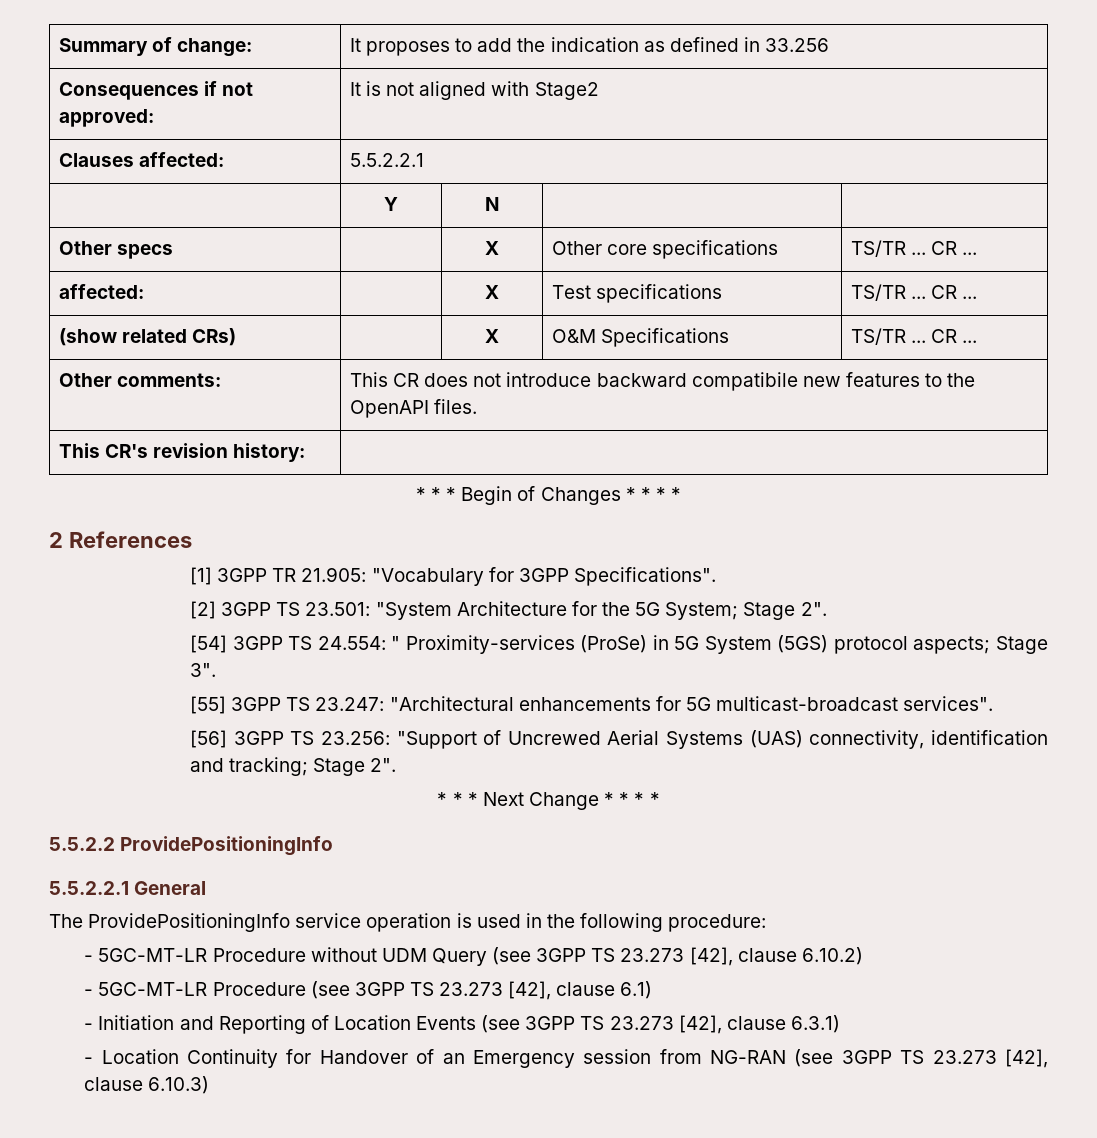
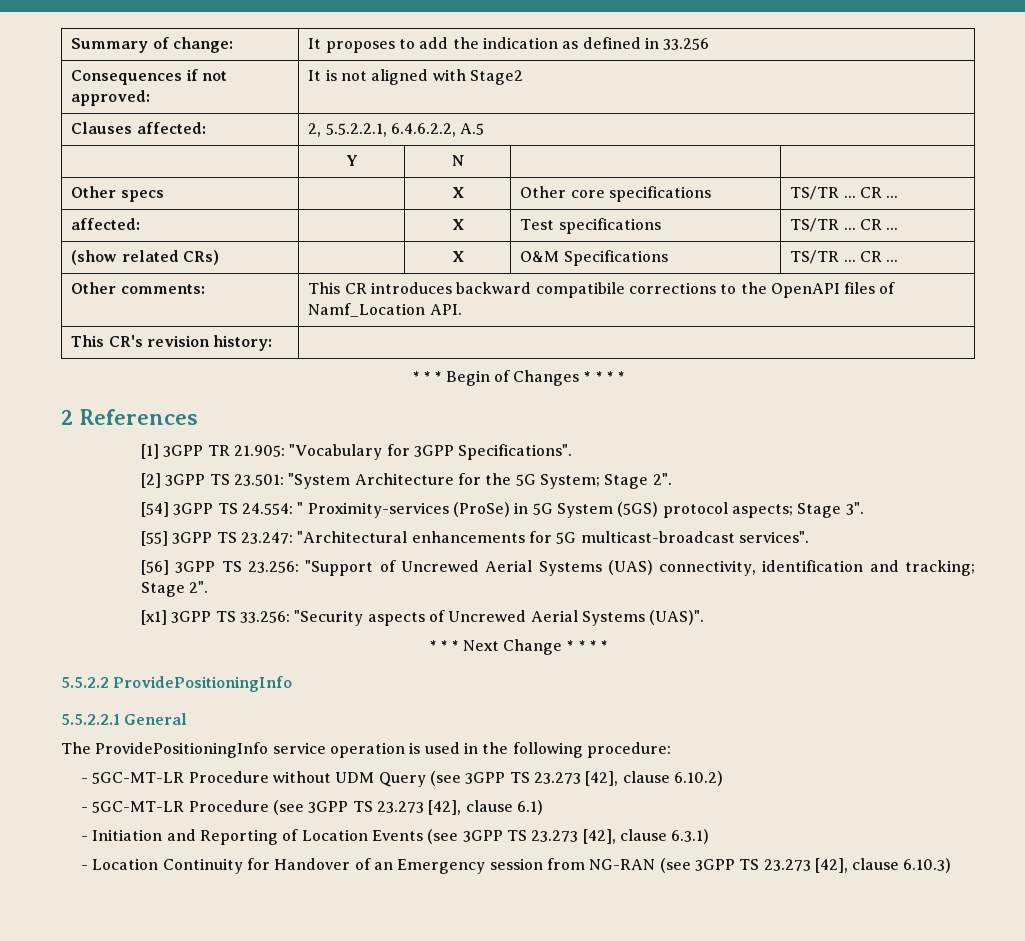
- Clauses affected: | 5.5.2.2.1
+ Clauses affected: | 2, 5.5.2.2.1, 6.4.6.2.2, A.5
- Other comments: | This CR does not introduce backward compatibile new features to the OpenAPI files.
+ Other comments: | This CR introduces backward compatibile corrections to the OpenAPI files of Namf_Location API.
+ [x1] 3GPP TS 33.256: "Security aspects of Uncrewed Aerial Systems (UAS)".

